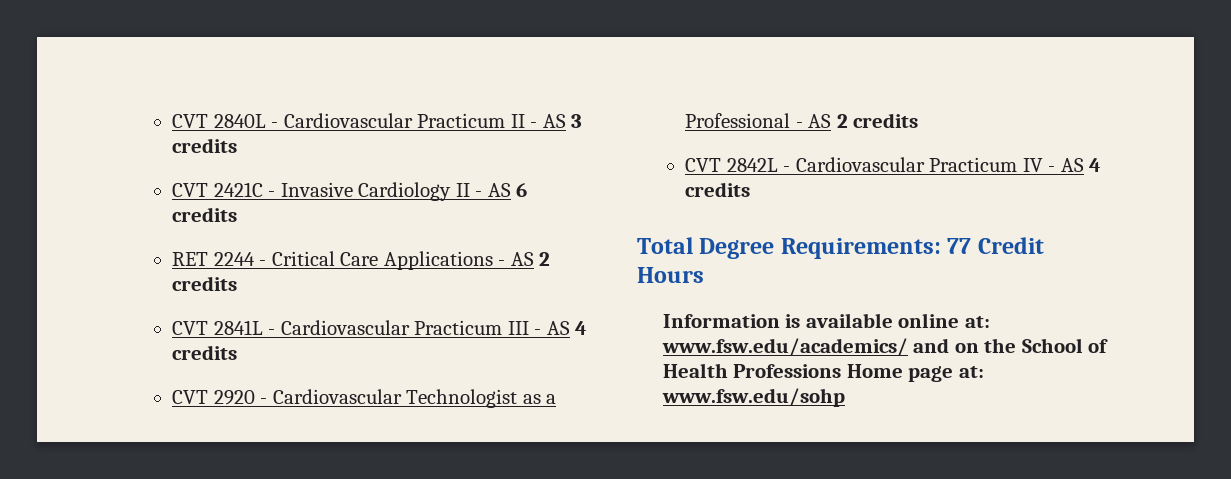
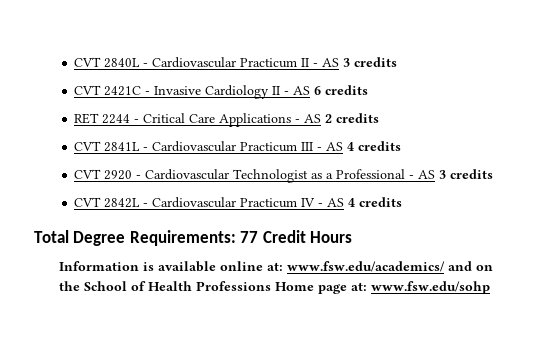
- CVT 2920 - Cardiovascular Technologist as a Professional - AS 2 credits
+ CVT 2920 - Cardiovascular Technologist as a Professional - AS 3 credits

